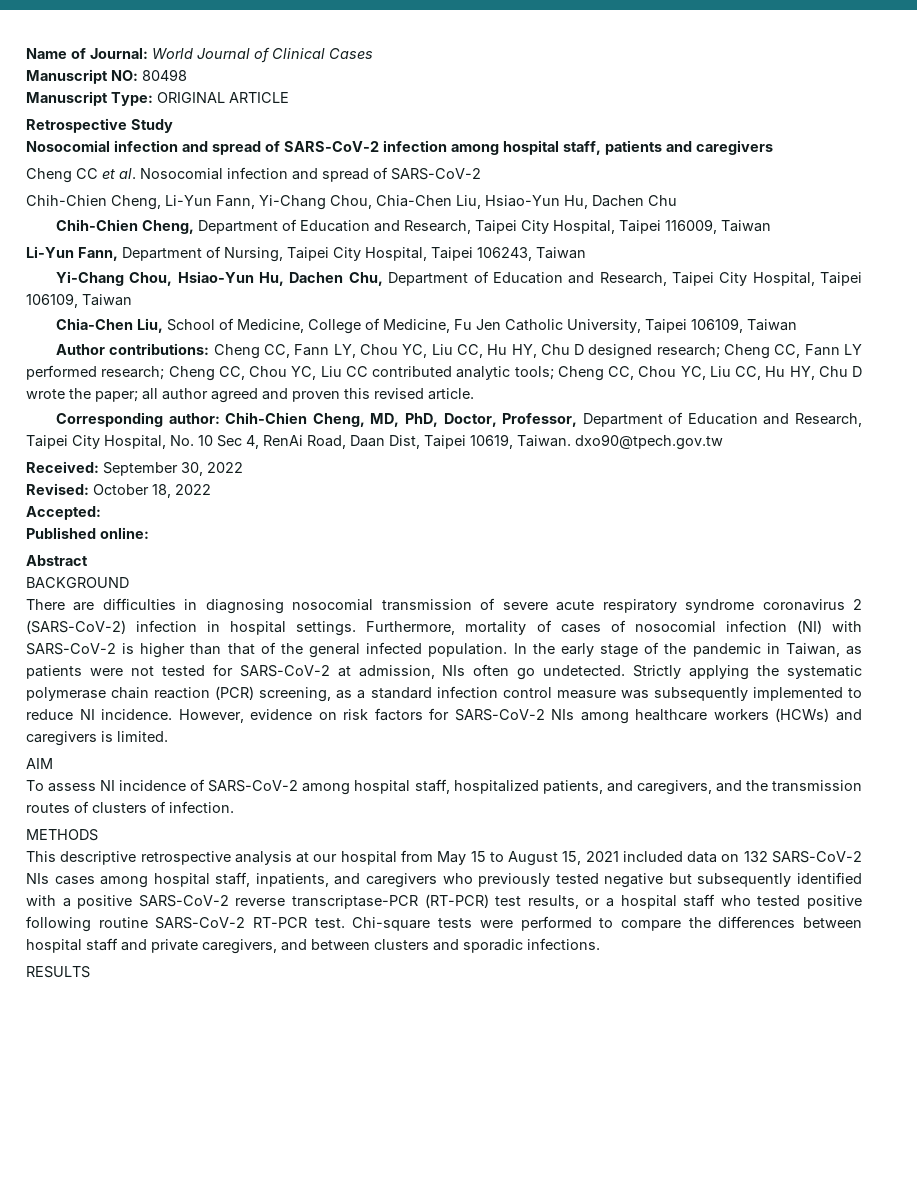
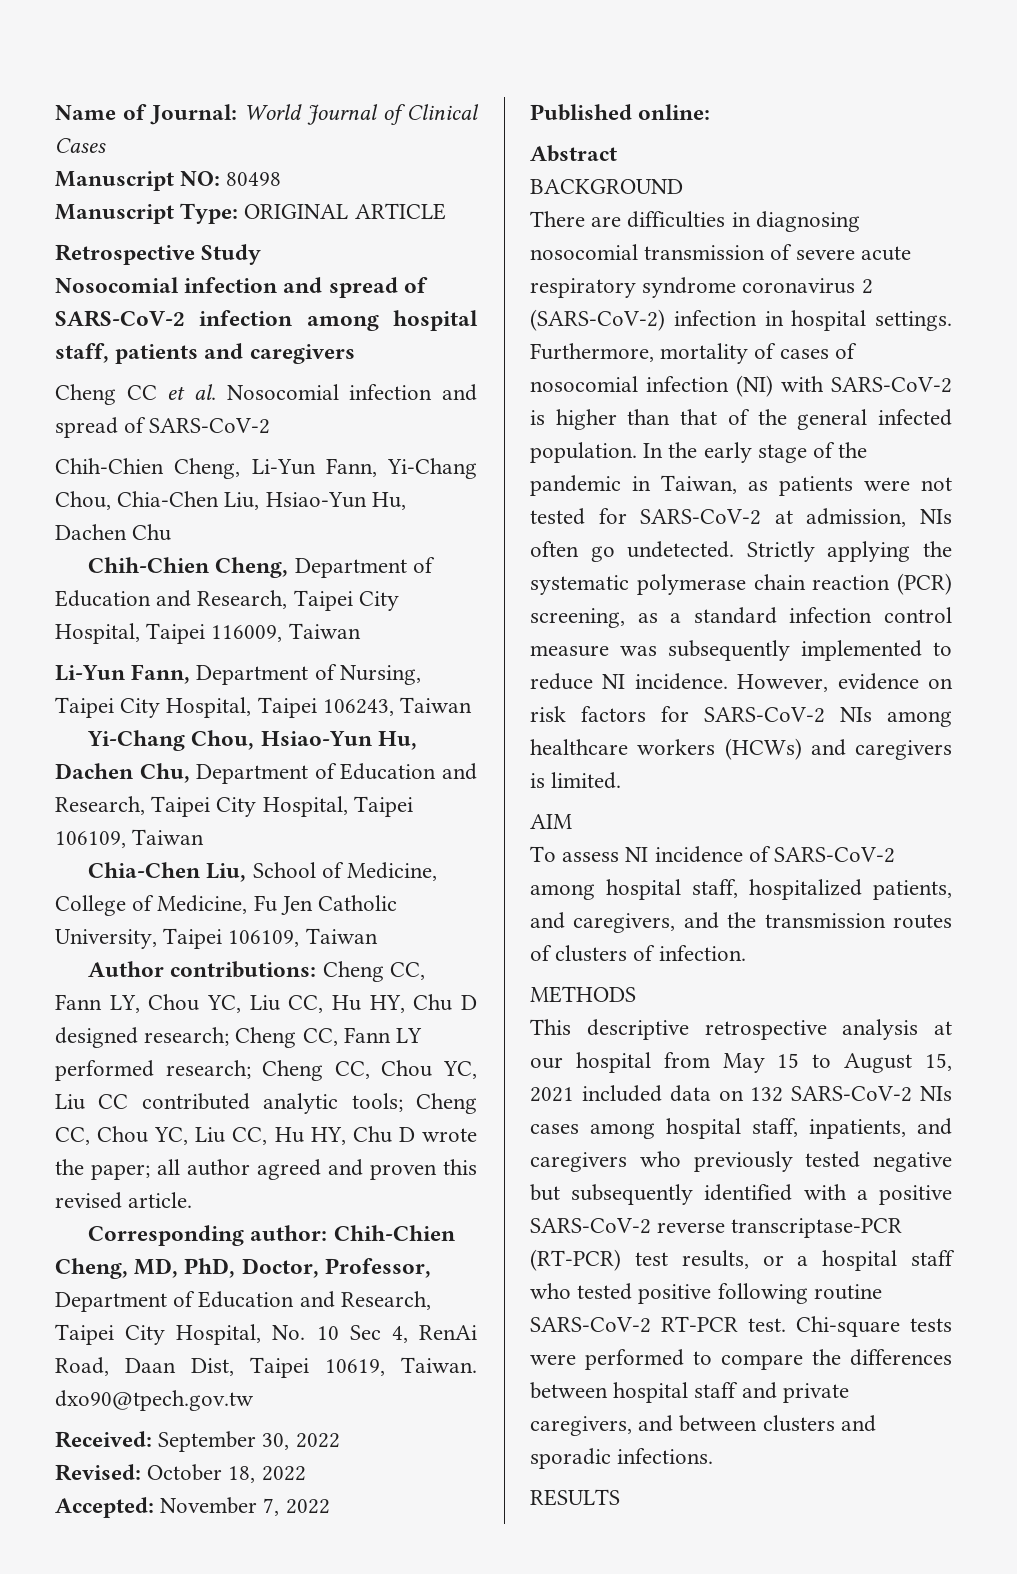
- Accepted:
+ Accepted: November 7, 2022

